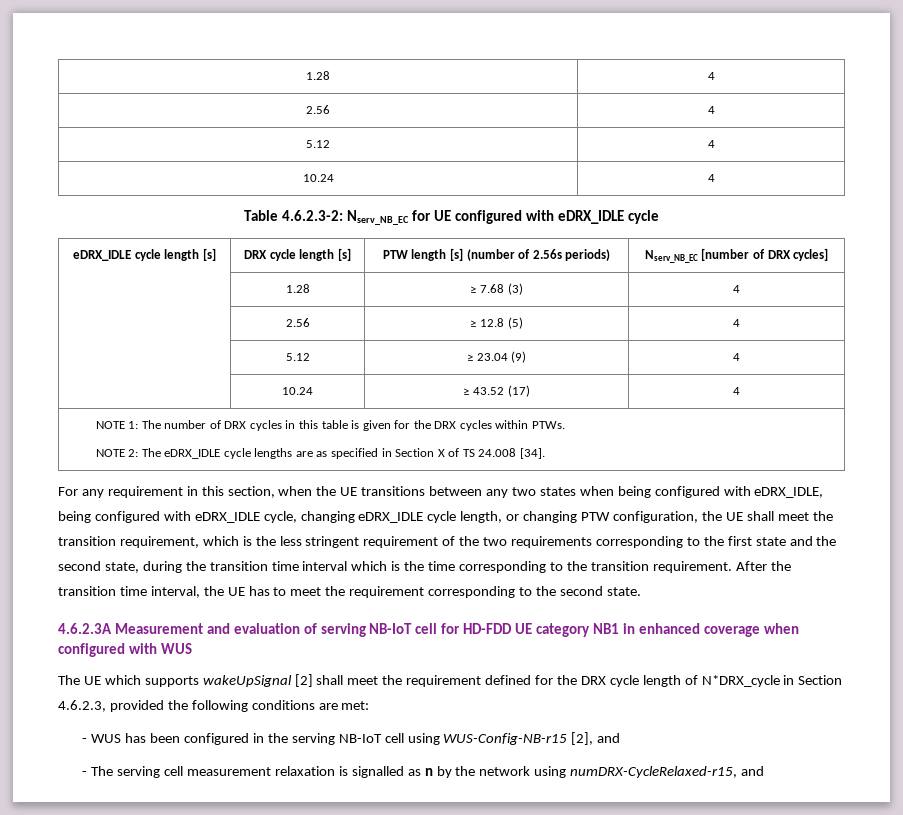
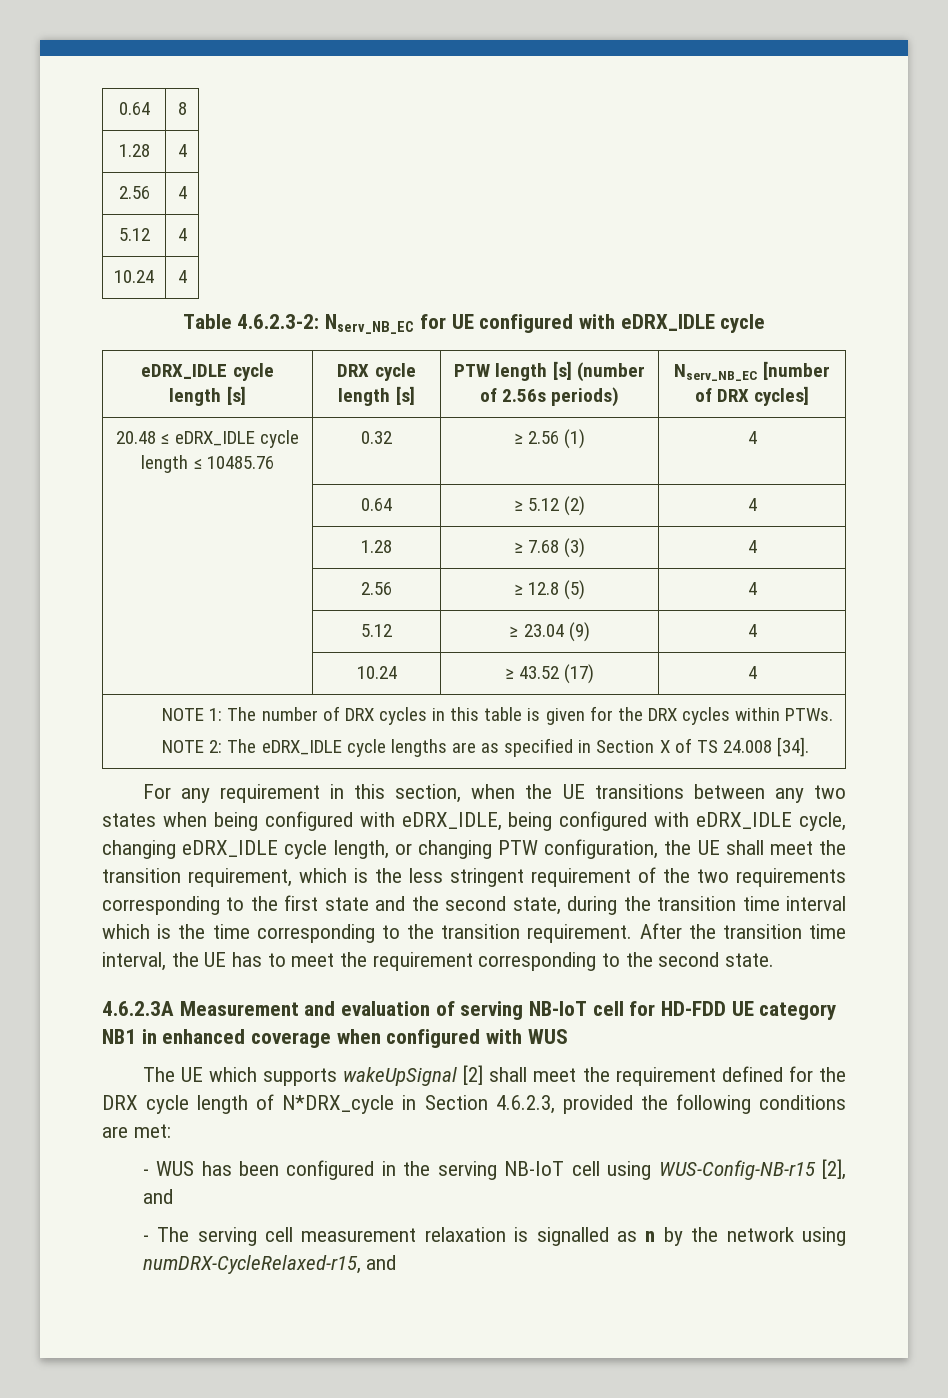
+ 0.64 | 8
+ 20.48 ≤ eDRX_IDLE cycle length ≤ 10485.76 | 0.32 | ≥ 2.56 (1) | 4
+ | 0.64 | ≥ 5.12 (2) | 4

